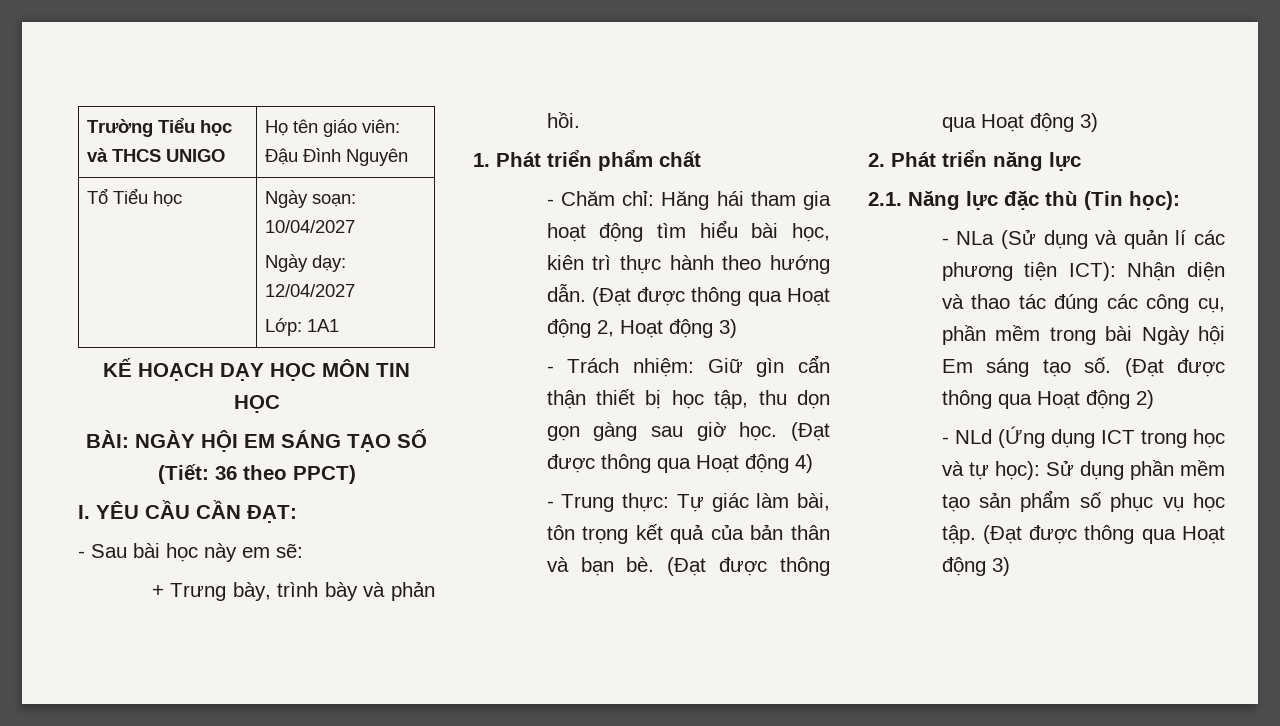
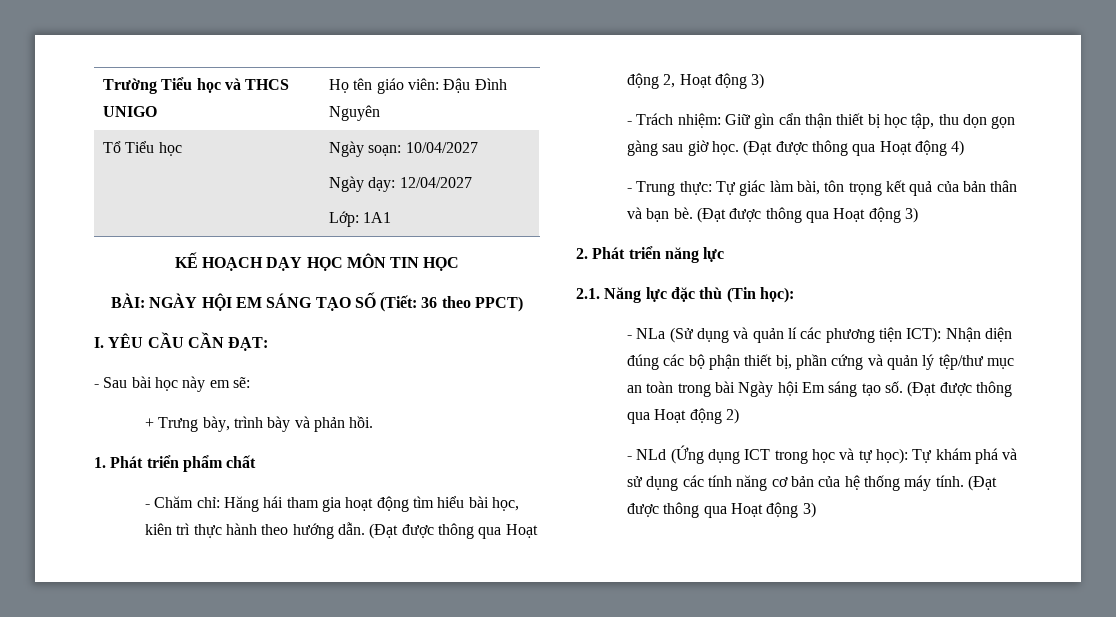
- - NLa (Sử dụng và quản lí các phương tiện ICT): Nhận diện và thao tác đúng các công cụ, phần mềm trong bài Ngày hội Em sáng tạo số.
+ - NLa (Sử dụng và quản lí các phương tiện ICT): Nhận diện đúng các bộ phận thiết bị, phần cứng và quản lý tệp/thư mục an toàn trong bài Ngày hội Em sáng tạo số.
- - NLd (Ứng dụng ICT trong học và tự học): Sử dụng phần mềm tạo sản phẩm số phục vụ học tập.
+ - NLd (Ứng dụng ICT trong học và tự học): Tự khám phá và sử dụng các tính năng cơ bản của hệ thống máy tính.

